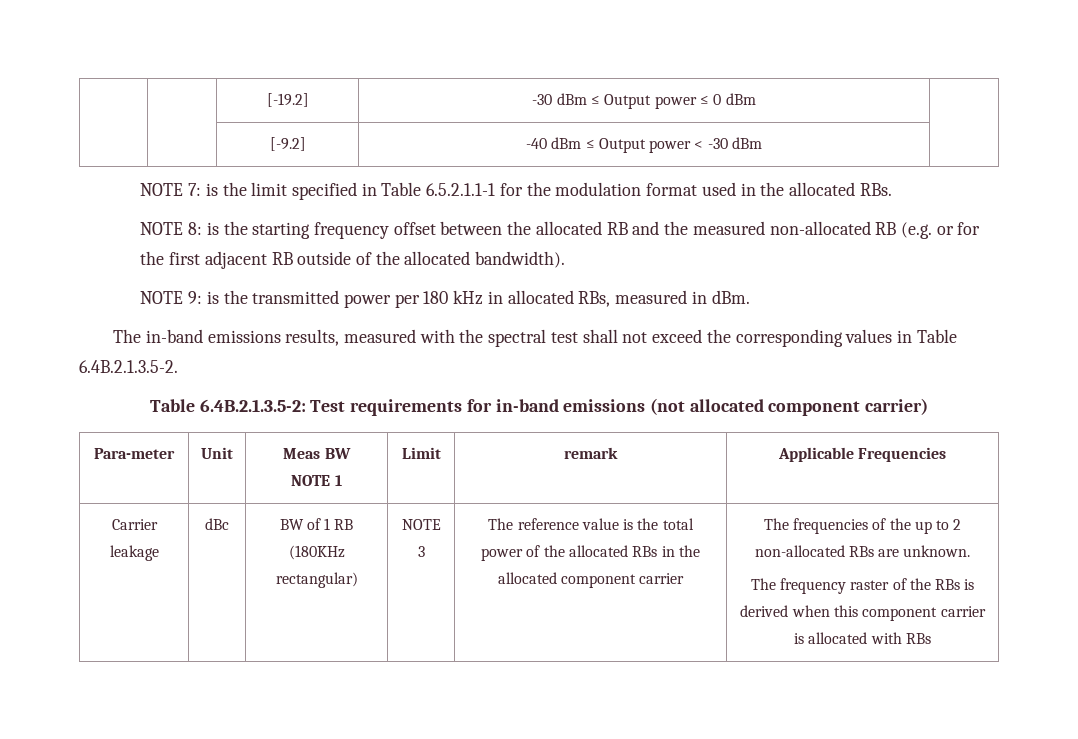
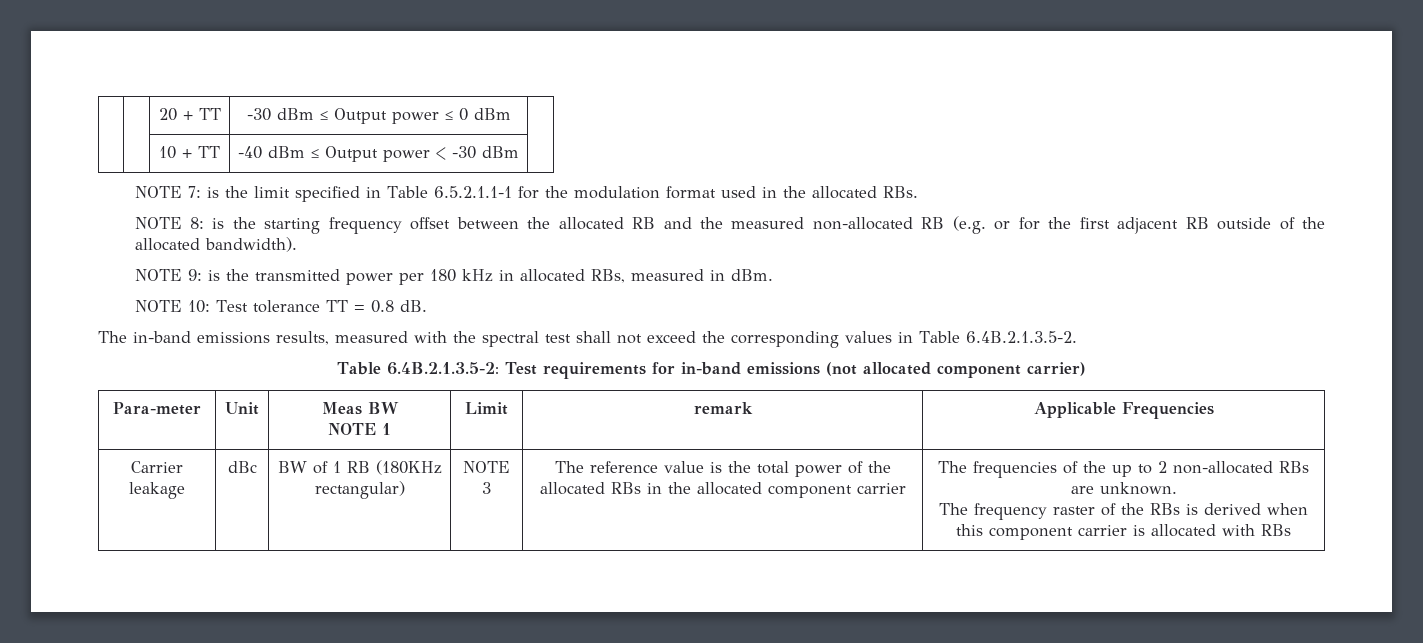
- | | [-19.2] | -30 dBm ≤ Output power ≤ 0 dBm |
+ | | 20 + TT | -30 dBm ≤ Output power ≤ 0 dBm |
- | | [-9.2] | -40 dBm ≤ Output power < -30 dBm |
+ | | 10 + TT | -40 dBm ≤ Output power < -30 dBm |
+ NOTE 10: Test tolerance TT = 0.8 dB.

